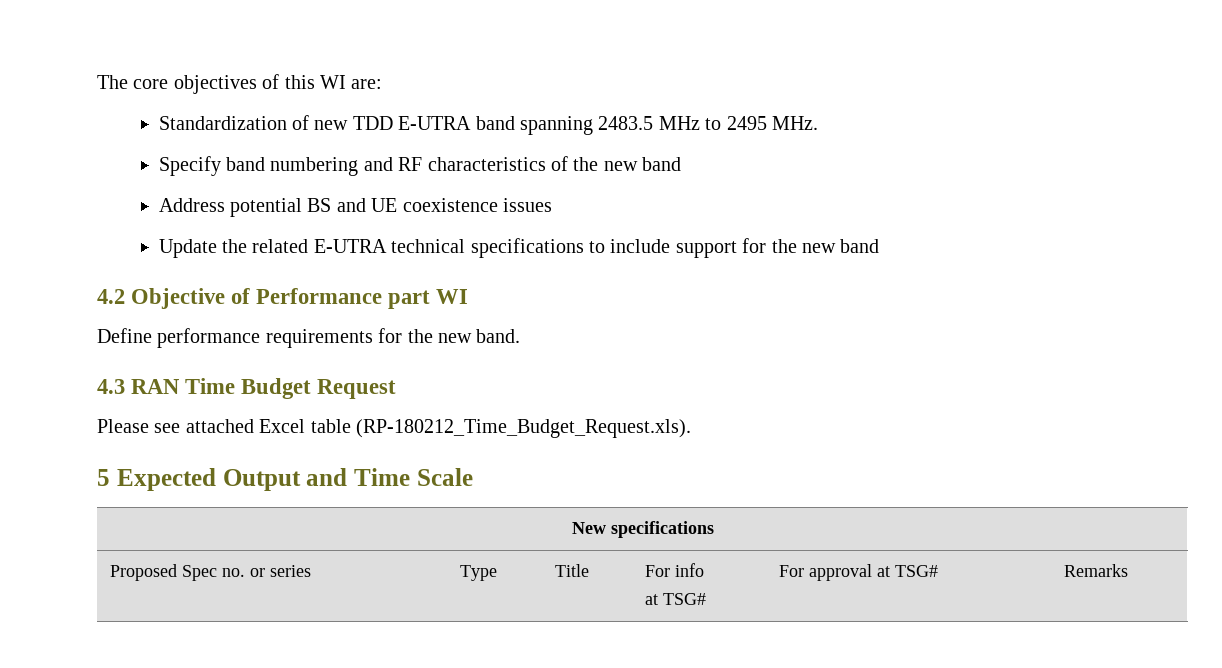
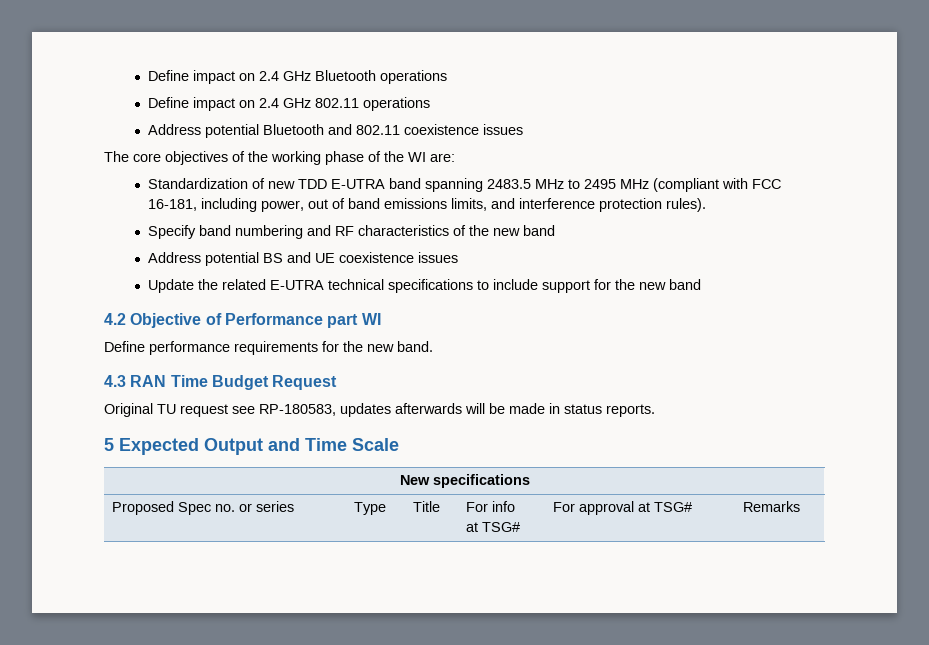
- The core objectives of this WI are:
+ Define impact on 2.4 GHz Bluetooth operations
+ Define impact on 2.4 GHz 802.11 operations
+ Address potential Bluetooth and 802.11 coexistence issues
+ The core objectives of the working phase of the WI are:
- Standardization of new TDD E-UTRA band spanning 2483.5 MHz to 2495 MHz.
+ Standardization of new TDD E-UTRA band spanning 2483.5 MHz to 2495 MHz (compliant with FCC 16-181, including power, out of band emissions limits, and interference protection rules).
- Please see attached Excel table (RP-180212_Time_Budget_Request.xls).
+ Original TU request see RP-180583, updates afterwards will be made in status reports.

